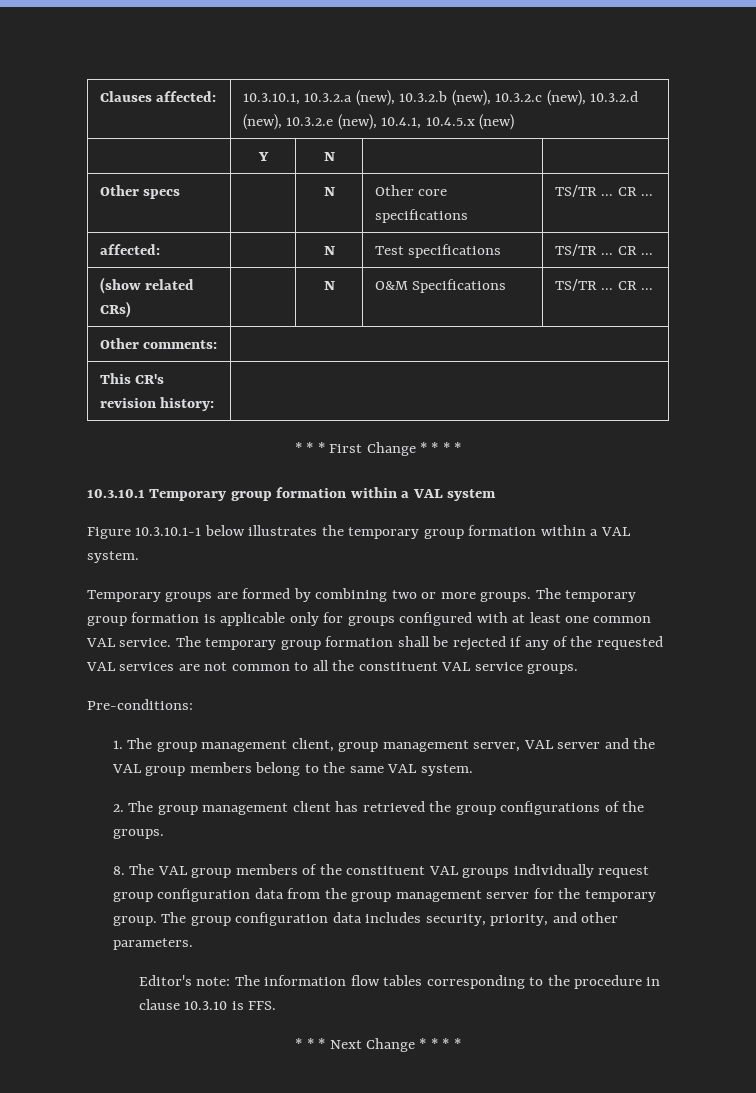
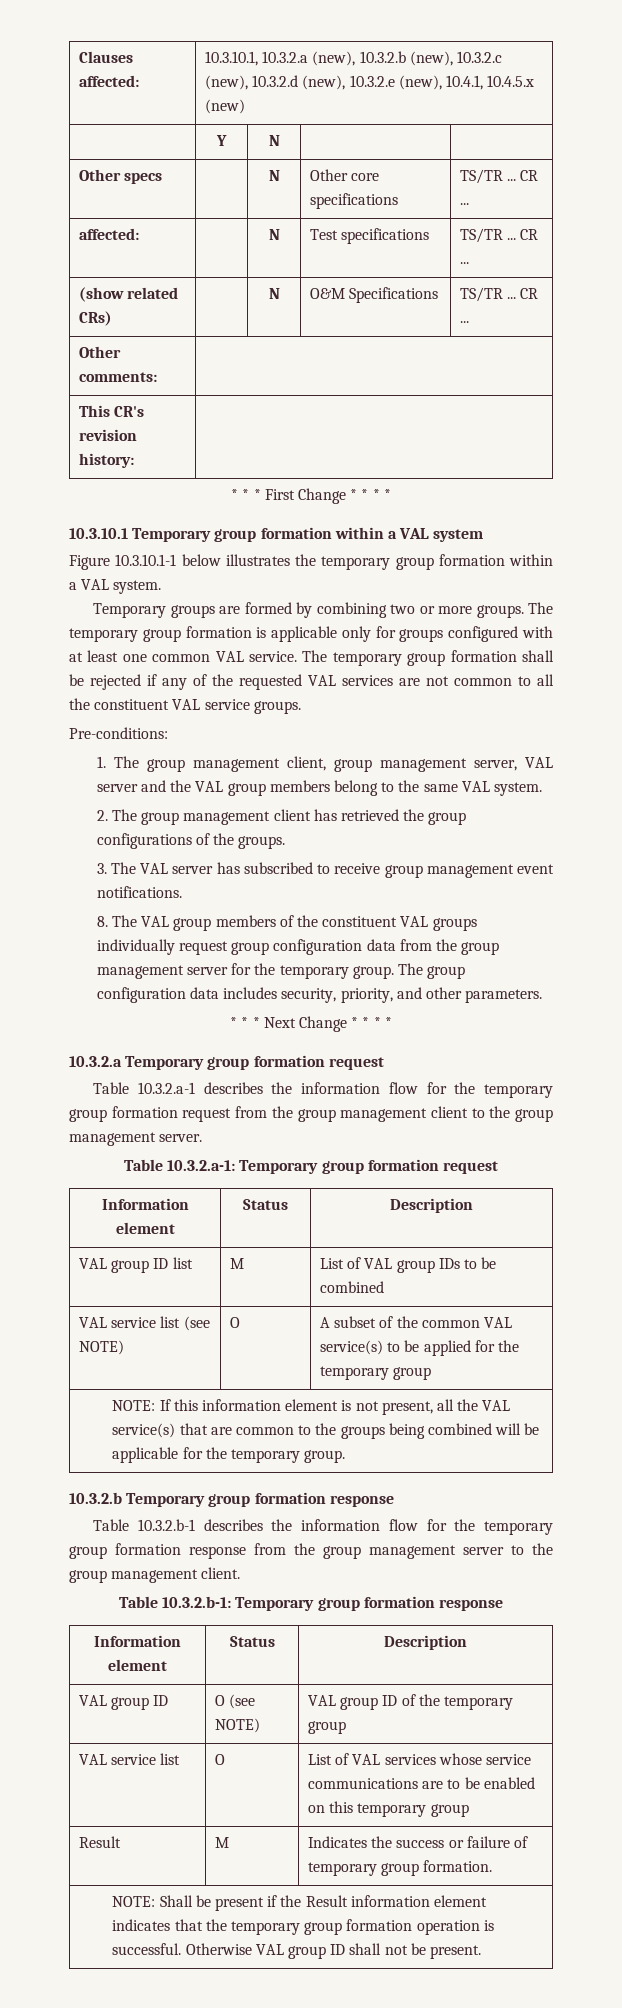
+ 3. The VAL server has subscribed to receive group management event notifications.
- Editor's note: The information flow tables corresponding to the procedure in clause 10.3.10 is FFS.
+ 10.3.2.a Temporary group formation request
+ Table 10.3.2.a-1 describes the information flow for the temporary group formation request from the group management client to the group management server.
+ Table 10.3.2.a-1: Temporary group formation request
+ Information element | Status | Description
+ VAL group ID list | M | List of VAL group IDs to be combined
+ VAL service list (see NOTE) | O | A subset of the common VAL service(s) to be applied for the temporary group
+ NOTE: If this information element is not present, all the VAL service(s) that are common to the groups being combined will be applicable for the temporary group.
+ 10.3.2.b Temporary group formation response
+ Table 10.3.2.b-1 describes the information flow for the temporary group formation response from the group management server to the group management client.
+ Table 10.3.2.b-1: Temporary group formation response
+ Information element | Status | Description
+ VAL group ID | O (see NOTE) | VAL group ID of the temporary group
+ VAL service list | O | List of VAL services whose service communications are to be enabled on this temporary group
+ Result | M | Indicates the success or failure of temporary group formation.
+ NOTE: Shall be present if the Result information element indicates that the temporary group formation operation is successful. Otherwise VAL group ID shall not be present.

